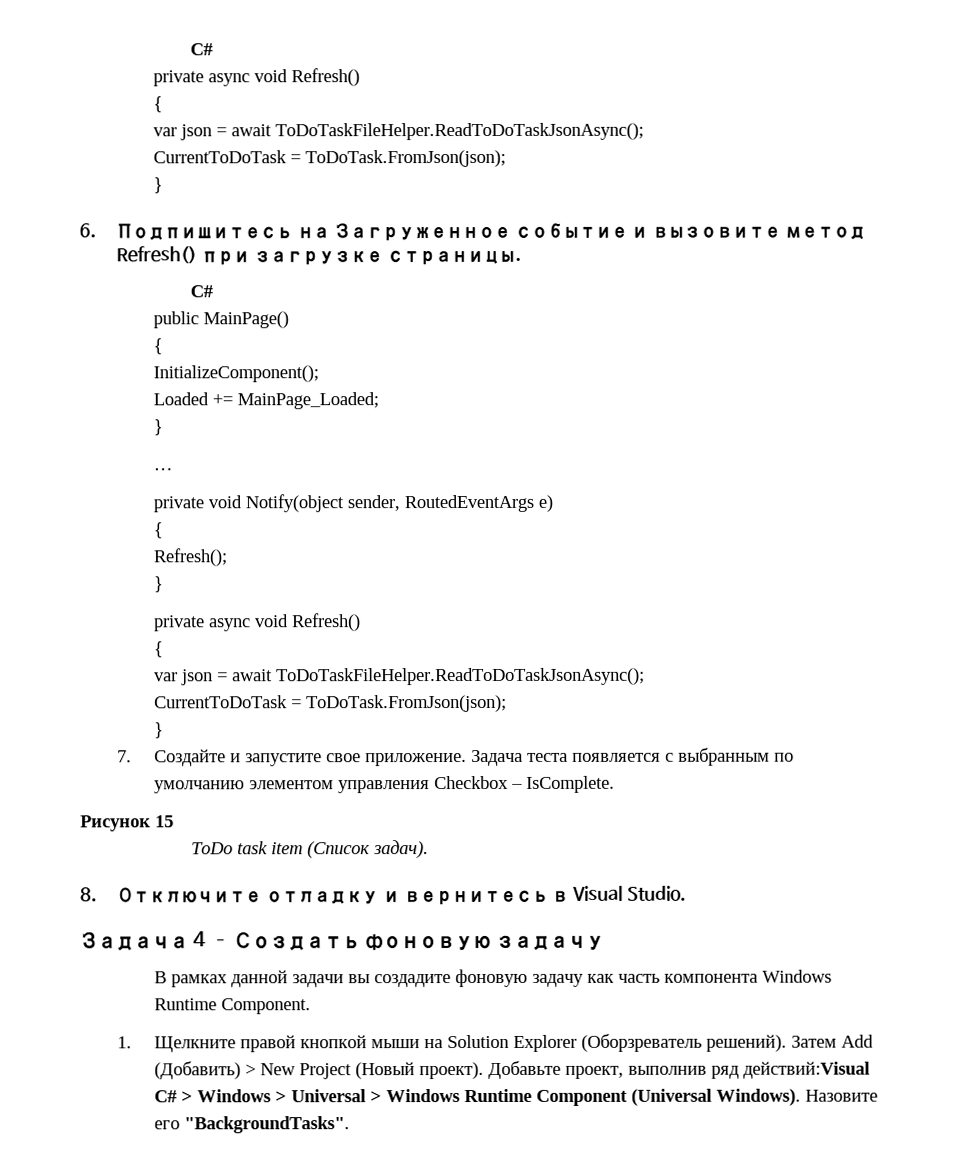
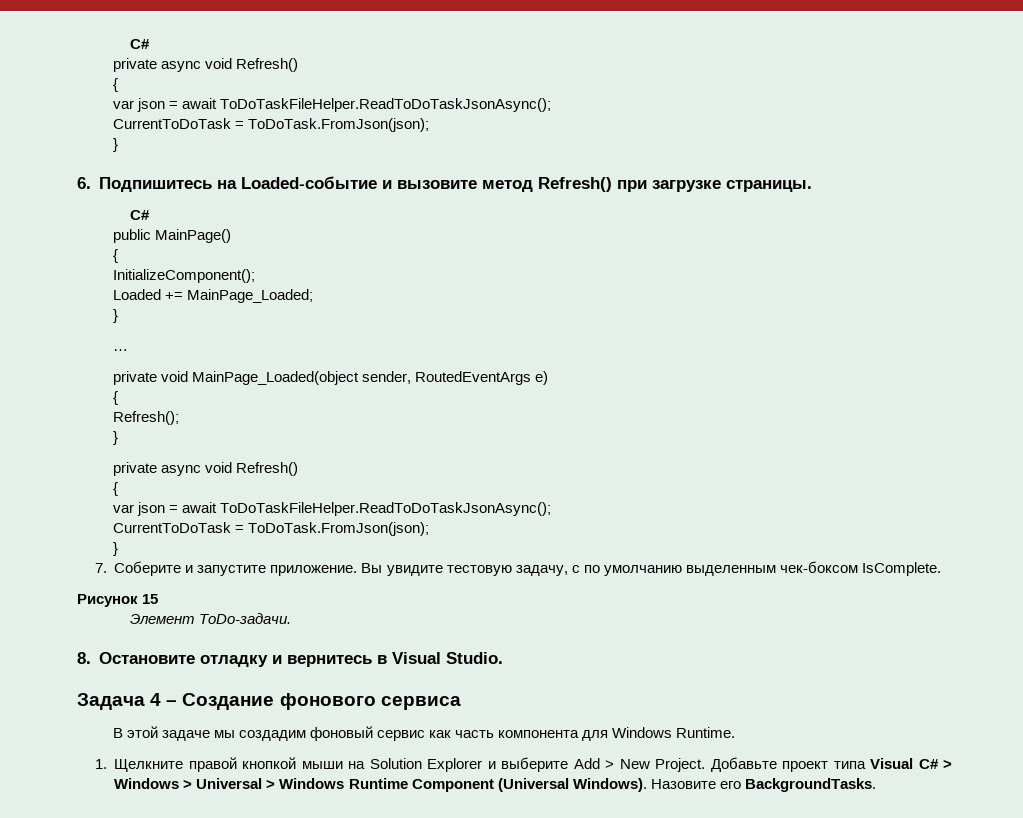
- 6. Подпишитесь на Загруженное событие и вызовите метод Refresh() при загрузке страницы.
+ 6. Подпишитесь на Loaded-событие и вызовите метод Refresh() при загрузке страницы.
- private void Notify(object sender, RoutedEventArgs e)
+ private void MainPage_Loaded(object sender, RoutedEventArgs e)
- 7. Создайте и запустите свое приложение. Задача теста появляется с выбранным по умолчанию элементом управления Checkbox – IsComplete.
+ 7. Соберите и запустите приложение. Вы увидите тестовую задачу, с по умолчанию выделенным чек-боксом IsComplete.
  Рисунок 15
- ToDo task item (Список задач).
+ Элемент ToDo-задачи.
- 8. Отключите отладку и вернитесь в Visual Studio.
+ 8. Остановите отладку и вернитесь в Visual Studio.
- Задача 4 – Создать фоновую задачу
- В рамках данной задачи вы создадите фоновую задачу как часть компонента Windows Runtime Component.
+ Задача 4 – Создание фонового сервиса
+ В этой задаче мы создадим фоновый сервис как часть компонента для Windows Runtime.
- 1. Щелкните правой кнопкой мыши на Solution Explorer (Оборзреватель решений). Затем Add (Добавить) > New Project (Новый проект). Добавьте проект, выполнив ряд действий:Visual C# > Windows > Universal > Windows Runtime Component (Universal Windows).
+ 1. Щелкните правой кнопкой мыши на Solution Explorer и выберите Add > New Project. Добавьте проект типа Visual C# > Windows > Universal > Windows Runtime Component (Universal Windows).
- Назовите его "BackgroundTasks".
+ Назовите его BackgroundTasks.

